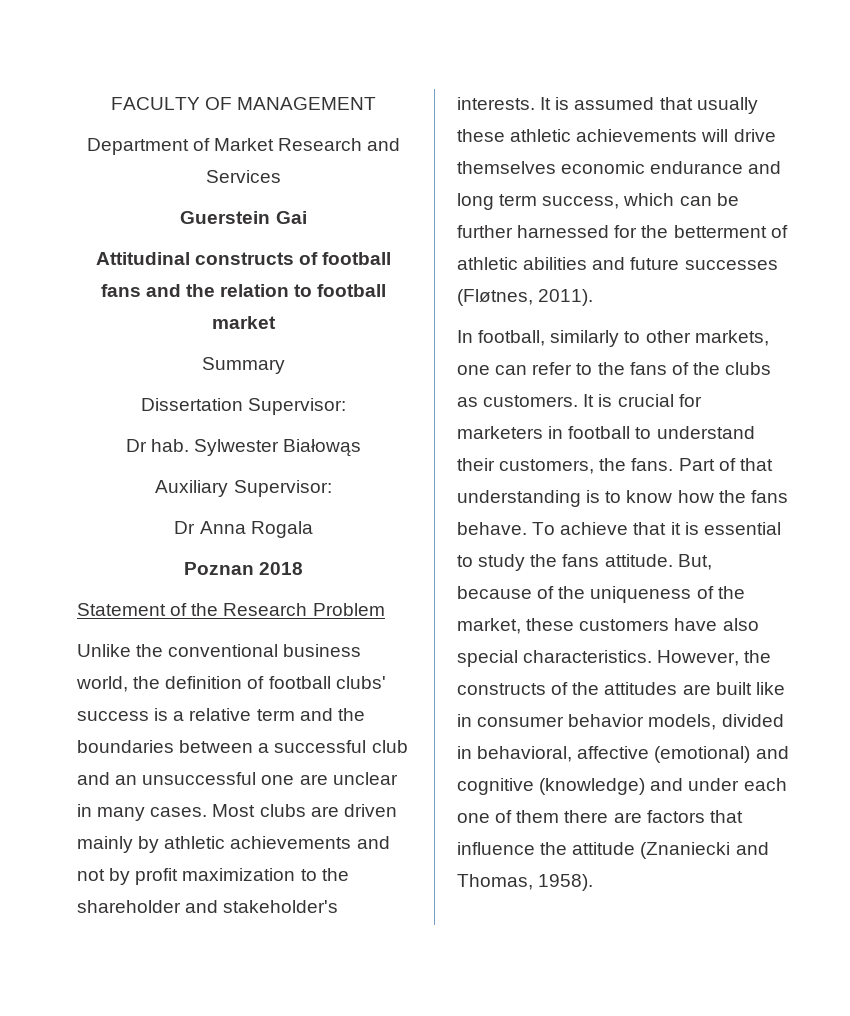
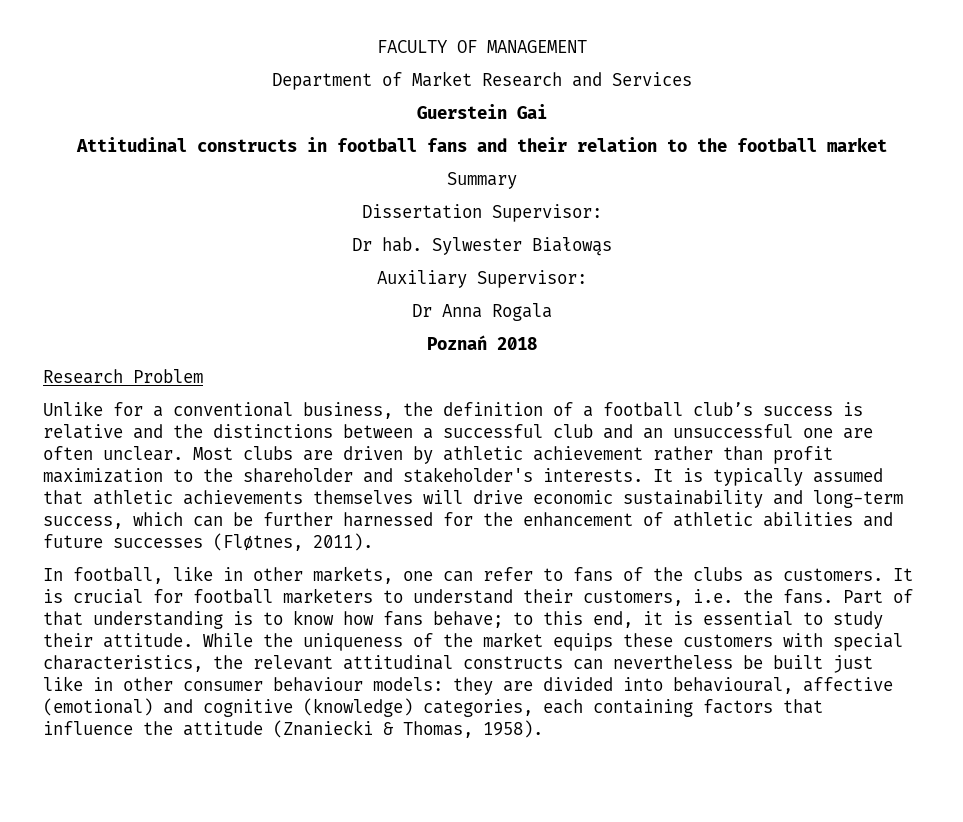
- Attitudinal constructs of football fans and the relation to football market
+ Attitudinal constructs in football fans and their relation to the football market
- Poznan 2018
+ Poznań 2018
- Statement of the Research Problem
+ Research Problem
- Unlike the conventional business world, the definition of football clubs' success is a relative term and the boundaries between a successful club and an unsuccessful one are unclear in many cases.
+ Unlike for a conventional business, the definition of a football club’s success is relative and the distinctions between a successful club and an unsuccessful one are often unclear.
- Most clubs are driven mainly by athletic achievements and not by profit maximization to the shareholder and stakeholder's interests.
+ Most clubs are driven by athletic achievement rather than profit maximization to the shareholder and stakeholder's interests.
- It is assumed that usually these athletic achievements will drive themselves economic endurance and long term success, which can be further harnessed for the betterment of athletic abilities and future successes (Fløtnes, 2011).
+ It is typically assumed that athletic achievements themselves will drive economic sustainability and long-term success, which can be further harnessed for the enhancement of athletic abilities and future successes (Fløtnes, 2011).
- In football, similarly to other markets, one can refer to the fans of the clubs as customers.
+ In football, like in other markets, one can refer to fans of the clubs as customers.
- It is crucial for marketers in football to understand their customers, the fans.
+ It is crucial for football marketers to understand their customers, i.e. the fans.
- Part of that understanding is to know how the fans behave. To achieve that it is essential to study the fans attitude. But, because of the uniqueness of the market, these customers have also special characteristics. However, the constructs of the attitudes are built like in consumer behavior models, divided in behavioral, affective (emotional) and cognitive (knowledge) and under each one of them there are factors that influence the attitude (Znaniecki and Thomas, 1958).
+ Part of that understanding is to know how fans behave; to this end, it is essential to study their attitude. While the uniqueness of the market equips these customers with special characteristics, the relevant attitudinal constructs can nevertheless be built just like in other consumer behaviour models: they are divided into behavioural, affective (emotional) and cognitive (knowledge) categories, each containing factors that influence the attitude (Znaniecki & Thomas, 1958).

